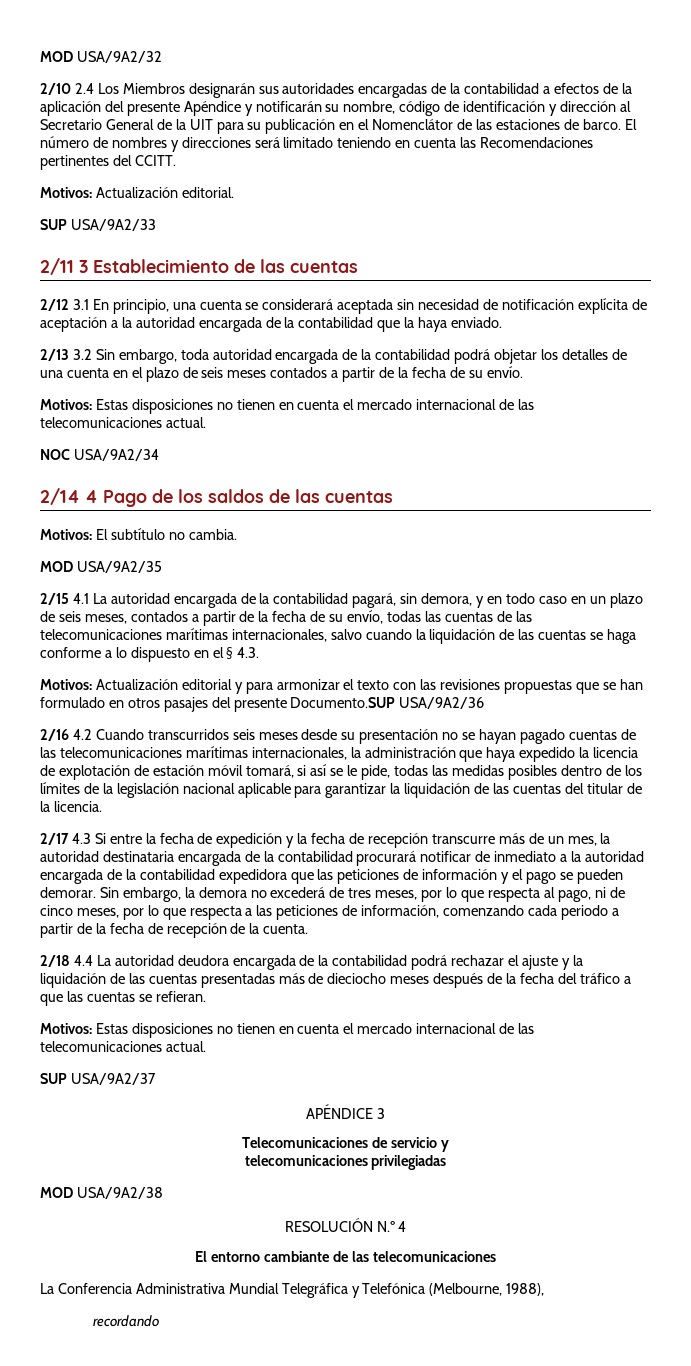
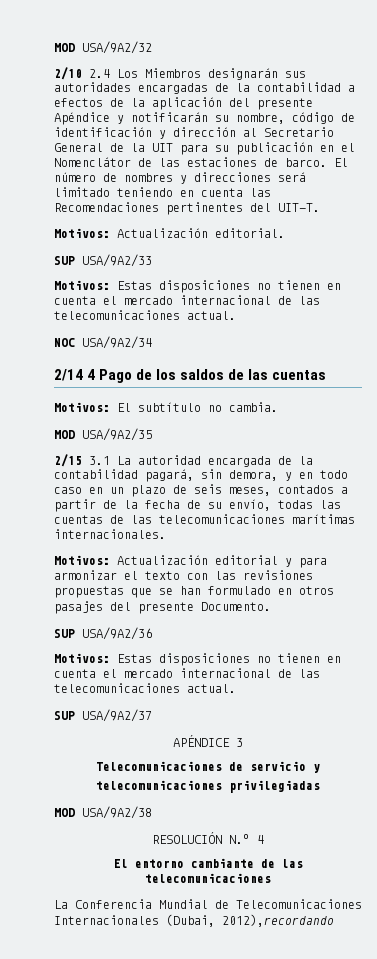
- El número de nombres y direcciones será limitado teniendo en cuenta las Recomendaciones pertinentes del CCITT.
+ El número de nombres y direcciones será limitado teniendo en cuenta las Recomendaciones pertinentes del UIT-T.
- 2/11 3 Establecimiento de las cuentas
- 2/12 3.1 En principio, una cuenta se considerará aceptada sin necesidad de notificación explícita de aceptación a la autoridad encargada de la contabilidad que la haya enviado.
- 2/13 3.2 Sin embargo, toda autoridad encargada de la contabilidad podrá objetar los detalles de una cuenta en el plazo de seis meses contados a partir de la fecha de su envío.
- 2/15 4.1 La autoridad encargada de la contabilidad pagará, sin demora, y en todo caso en un plazo de seis meses, contados a partir de la fecha de su envío, todas las cuentas de las telecomunicaciones marítimas internacionales, salvo cuando la liquidación de las cuentas se haga conforme a lo dispuesto en el § 4.3.
+ 2/15 3.1 La autoridad encargada de la contabilidad pagará, sin demora, y en todo caso en un plazo de seis meses, contados a partir de la fecha de su envío, todas las cuentas de las telecomunicaciones marítimas internacionales.
- Motivos: Actualización editorial y para armonizar el texto con las revisiones propuestas que se han formulado en otros pasajes del presente Documento.SUP USA/9A2/36
+ Motivos: Actualización editorial y para armonizar el texto con las revisiones propuestas que se han formulado en otros pasajes del presente Documento.
+ SUP USA/9A2/36
- 2/16 4.2 Cuando transcurridos seis meses desde su presentación no se hayan pagado cuentas de las telecomunicaciones marítimas internacionales, la administración que haya expedido la licencia de explotación de estación móvil tomará, si así se le pide, todas las medidas posibles dentro de los límites de la legislación nacional aplicable para garantizar la liquidación de las cuentas del titular de la licencia.
- 2/17 4.3 Si entre la fecha de expedición y la fecha de recepción transcurre más de un mes, la autoridad destinataria encargada de la contabilidad procurará notificar de inmediato a la autoridad encargada de la contabilidad expedidora que las peticiones de información y el pago se pueden demorar. Sin embargo, la demora no excederá de tres meses, por lo que respecta al pago, ni de cinco meses, por lo que respecta a las peticiones de información, comenzando cada periodo a partir de la fecha de recepción de la cuenta.
- 2/18 4.4 La autoridad deudora encargada de la contabilidad podrá rechazar el ajuste y la liquidación de las cuentas presentadas más de dieciocho meses después de la fecha del tráfico a que las cuentas se refieran.
- La Conferencia Administrativa Mundial Telegráfica y Telefónica (Melbourne, 1988),
- recordando
+ La Conferencia Mundial de Telecomunicaciones Internacionales (Dubai, 2012),recordando

